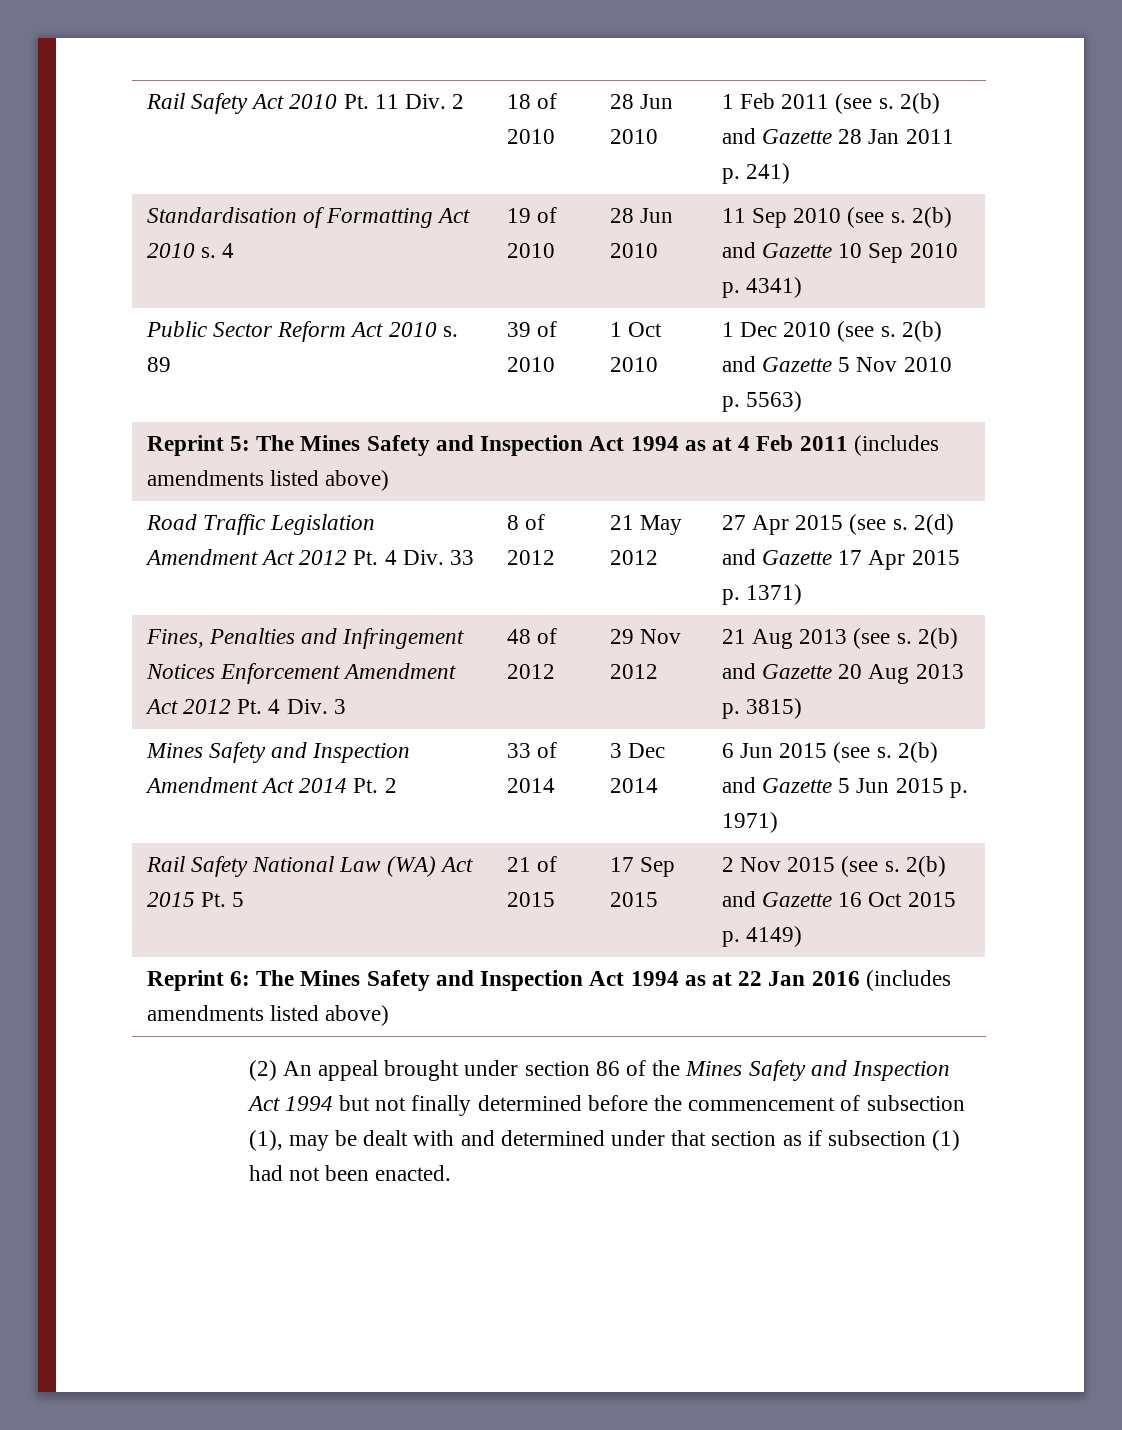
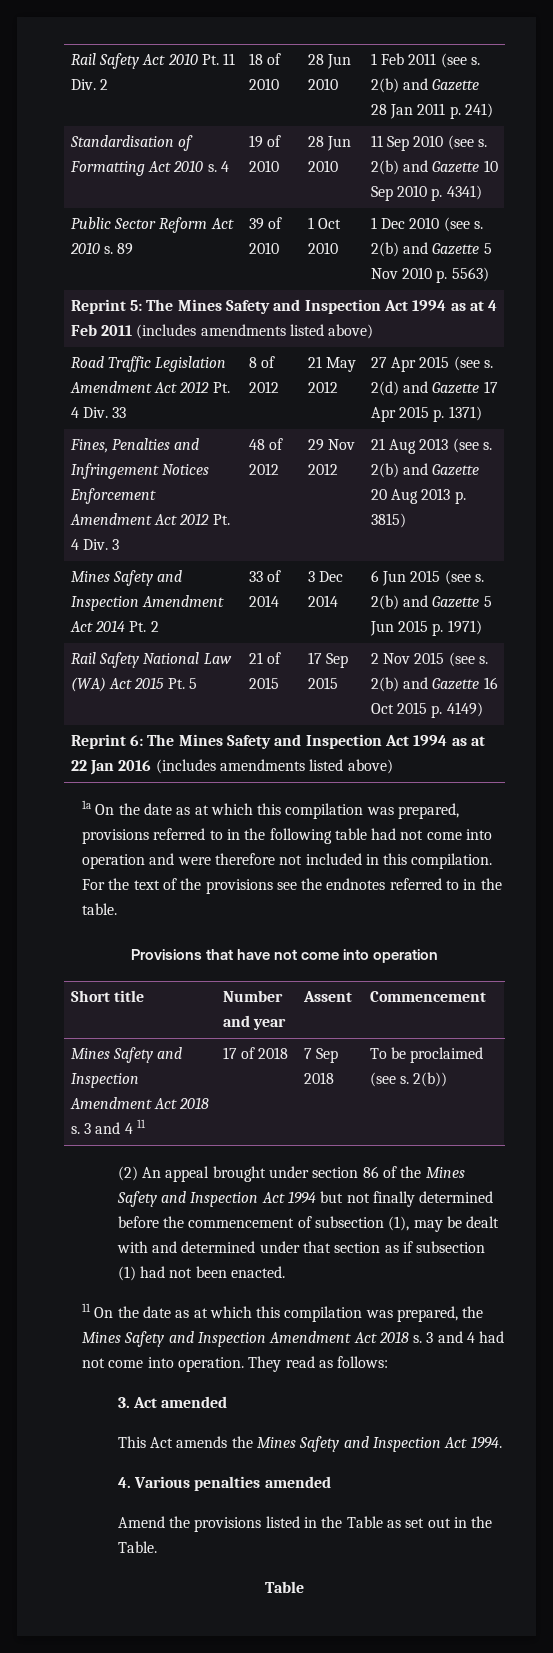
+ 1a On the date as at which this compilation was prepared, provisions referred to in the following table had not come into operation and were therefore not included in this compilation. For the text of the provisions see the endnotes referred to in the table.
+ Provisions that have not come into operation
+ Short title | Number and year | Assent | Commencement
+ Mines Safety and Inspection Amendment Act 2018 s. 3 and 4 11 | 17 of 2018 | 7 Sep 2018 | To be proclaimed (see s. 2(b))
+ 11 On the date as at which this compilation was prepared, the Mines Safety and Inspection Amendment Act 2018 s. 3 and 4 had not come into operation. They read as follows:
+ 3. Act amended
+ This Act amends the Mines Safety and Inspection Act 1994.
+ 4. Various penalties amended
+ Amend the provisions listed in the Table as set out in the Table.
+ Table

